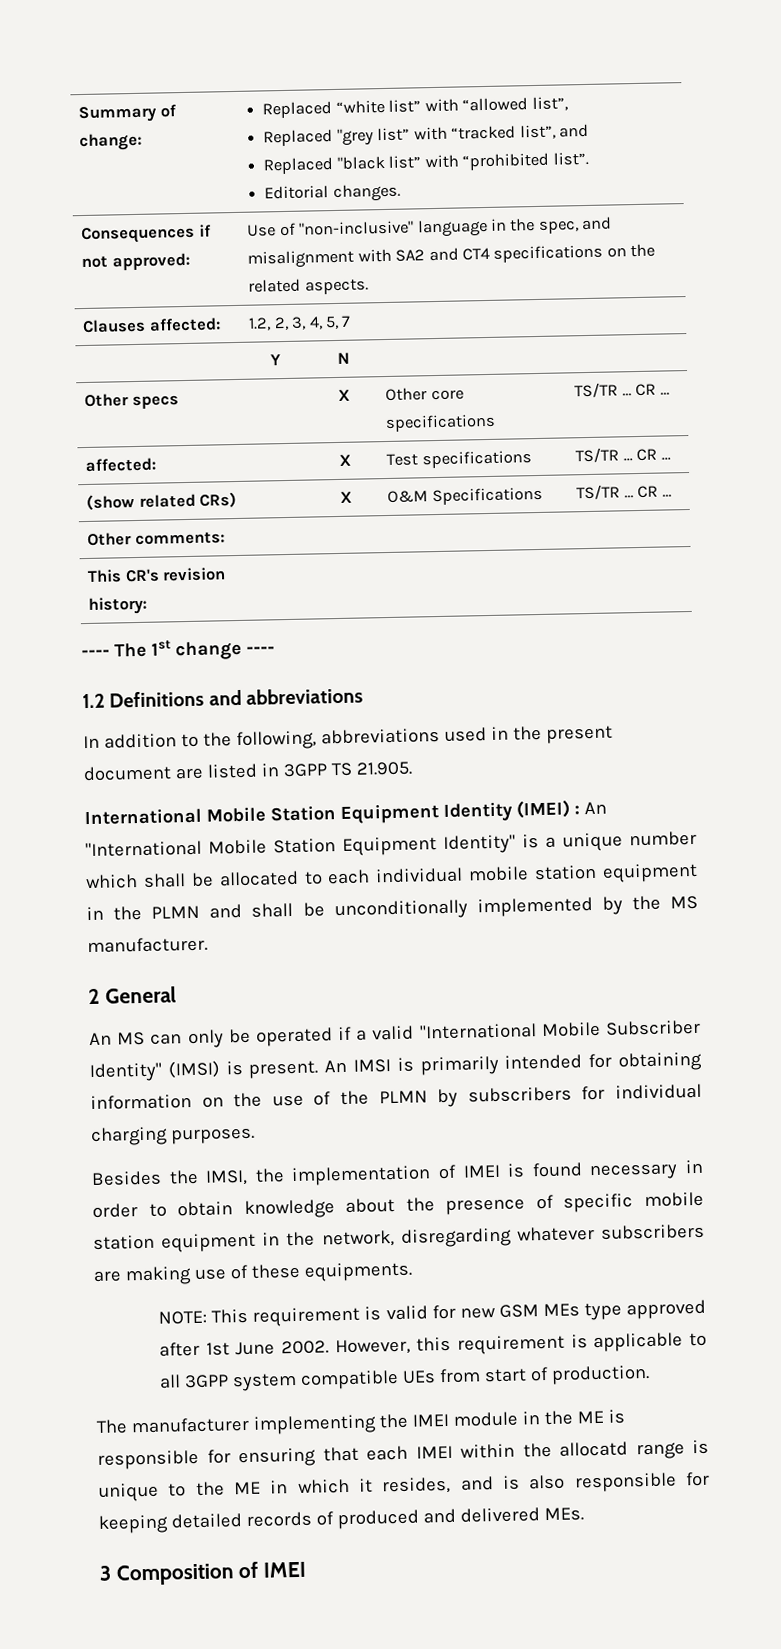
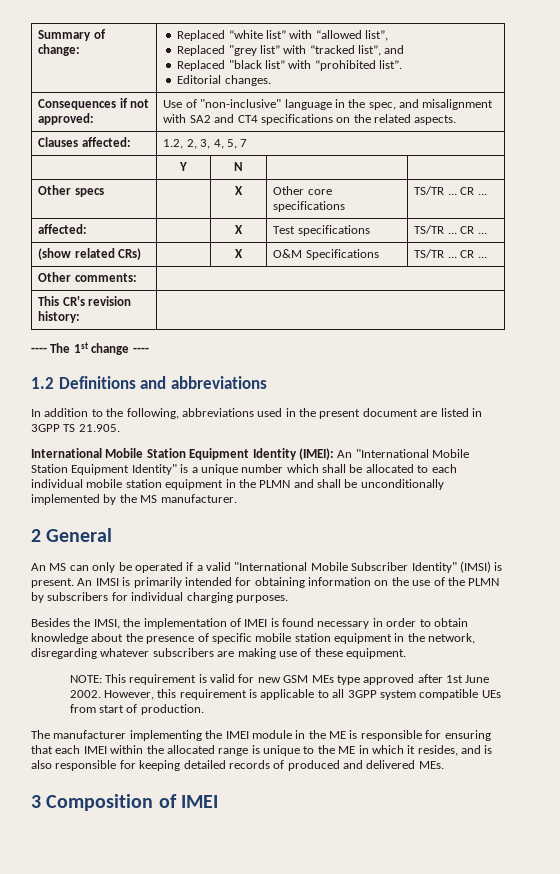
- International Mobile Station Equipment Identity (IMEI) : An "International Mobile Station Equipment Identity" is a unique number which shall be allocated to each individual mobile station equipment in the PLMN and shall be unconditionally implemented by the MS manufacturer.
+ International Mobile Station Equipment Identity (IMEI): An "International Mobile Station Equipment Identity" is a unique number which shall be allocated to each individual mobile station equipment in the PLMN and shall be unconditionally implemented by the MS manufacturer.
- Besides the IMSI, the implementation of IMEI is found necessary in order to obtain knowledge about the presence of specific mobile station equipment in the network, disregarding whatever subscribers are making use of these equipments.
+ Besides the IMSI, the implementation of IMEI is found necessary in order to obtain knowledge about the presence of specific mobile station equipment in the network, disregarding whatever subscribers are making use of these equipment.
- The manufacturer implementing the IMEI module in the ME is responsible for ensuring that each IMEI within the allocatd range is unique to the ME in which it resides, and is also responsible for keeping detailed records of produced and delivered MEs.
+ The manufacturer implementing the IMEI module in the ME is responsible for ensuring that each IMEI within the allocated range is unique to the ME in which it resides, and is also responsible for keeping detailed records of produced and delivered MEs.

